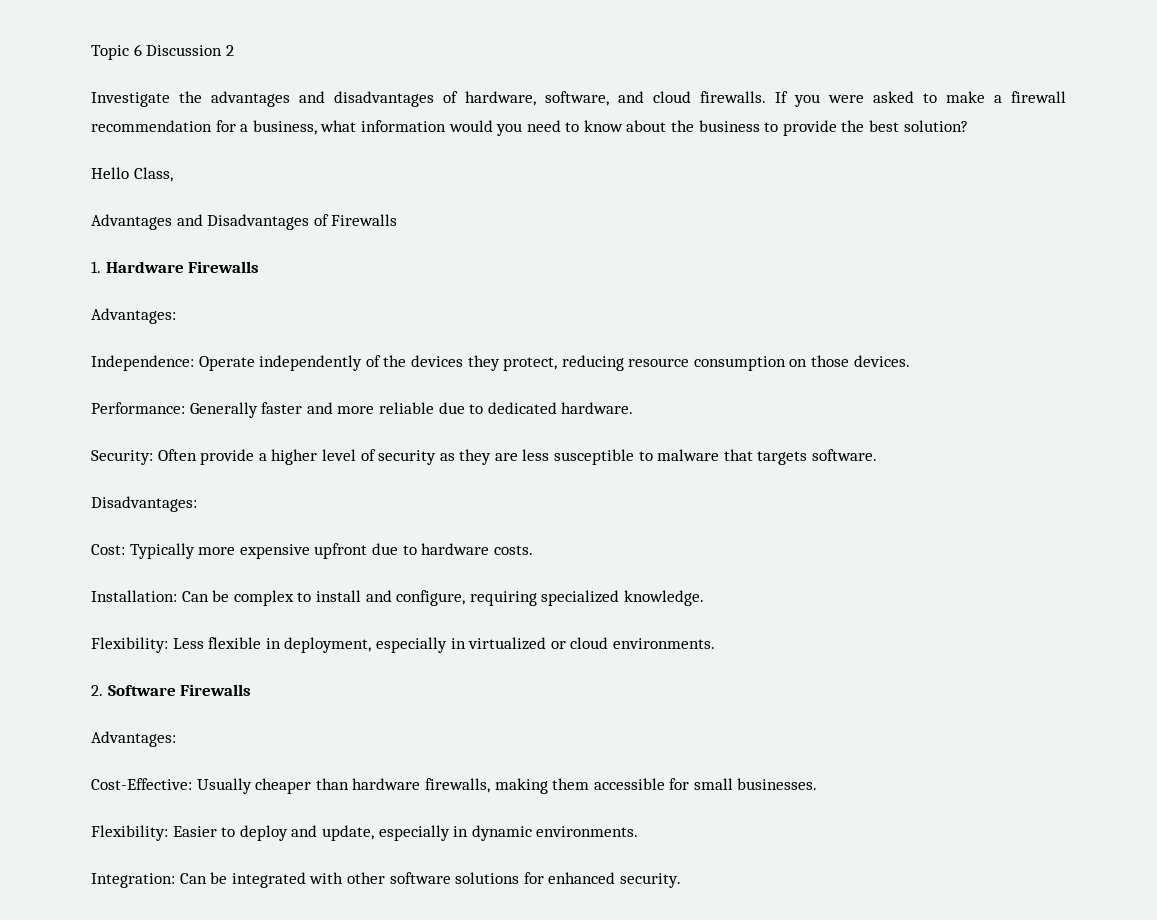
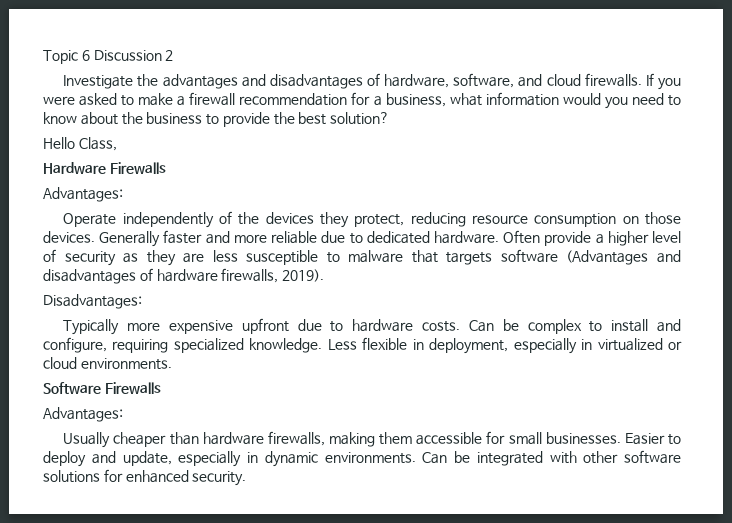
- Advantages and Disadvantages of Firewalls
- 1. Hardware Firewalls
+ Hardware Firewalls
- Independence: Operate independently of the devices they protect, reducing resource consumption on those devices.
- Performance: Generally faster and more reliable due to dedicated hardware.
- Security: Often provide a higher level of security as they are less susceptible to malware that targets software.
+ Operate independently of the devices they protect, reducing resource consumption on those devices. Generally faster and more reliable due to dedicated hardware. Often provide a higher level of security as they are less susceptible to malware that targets software (Advantages and disadvantages of hardware firewalls, 2019).
- Cost: Typically more expensive upfront due to hardware costs.
- Installation: Can be complex to install and configure, requiring specialized knowledge.
- Flexibility: Less flexible in deployment, especially in virtualized or cloud environments.
+ Typically more expensive upfront due to hardware costs. Can be complex to install and configure, requiring specialized knowledge. Less flexible in deployment, especially in virtualized or cloud environments.
- 2. Software Firewalls
+ Software Firewalls
- Cost-Effective: Usually cheaper than hardware firewalls, making them accessible for small businesses.
- Flexibility: Easier to deploy and update, especially in dynamic environments.
- Integration: Can be integrated with other software solutions for enhanced security.
+ Usually cheaper than hardware firewalls, making them accessible for small businesses. Easier to deploy and update, especially in dynamic environments. Can be integrated with other software solutions for enhanced security.

